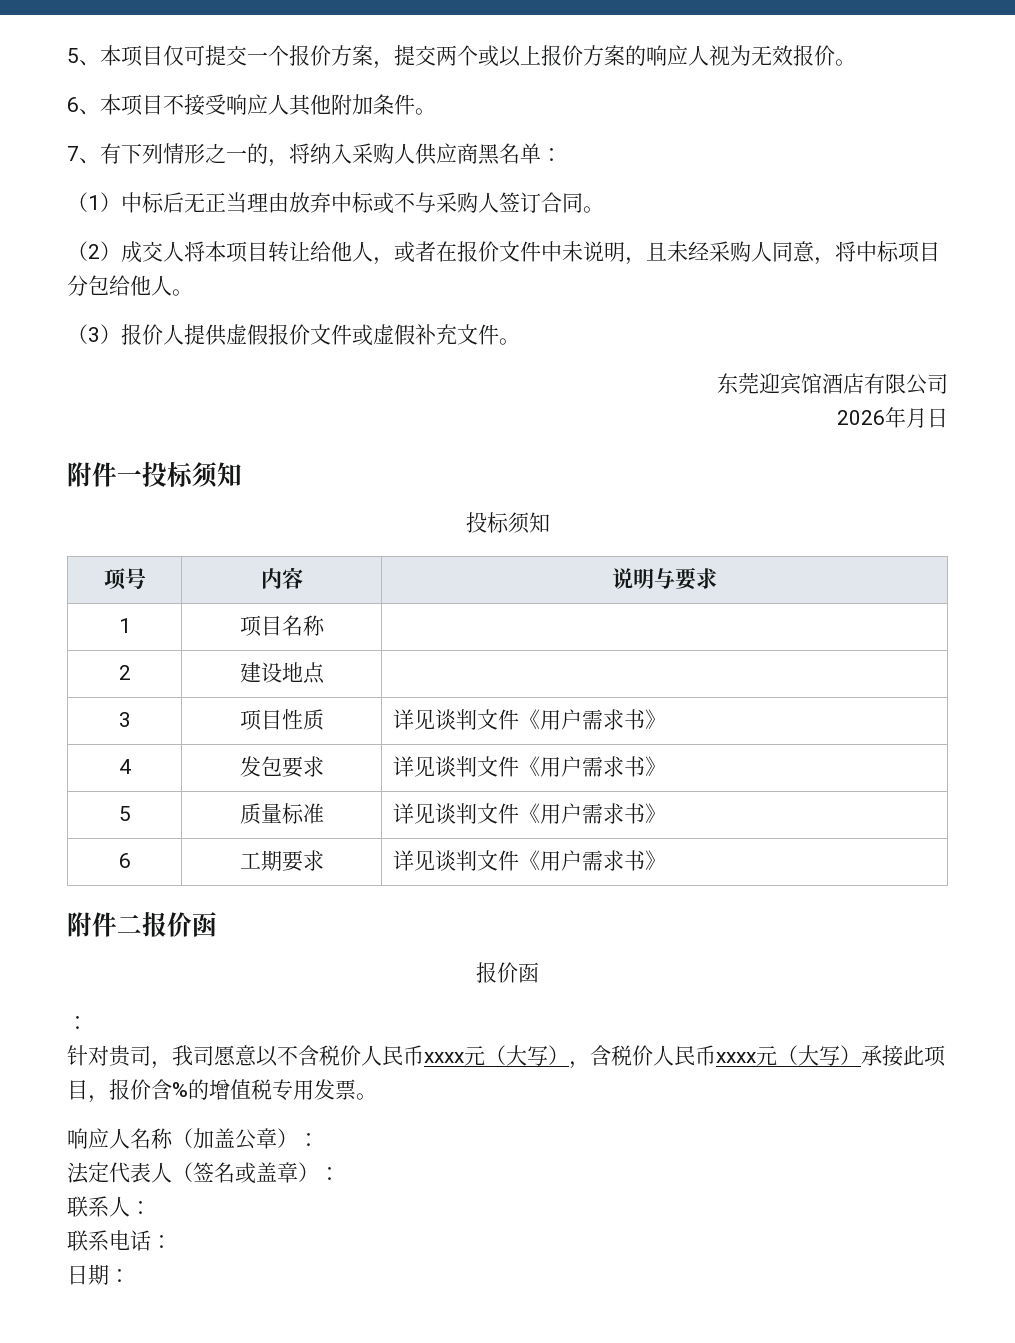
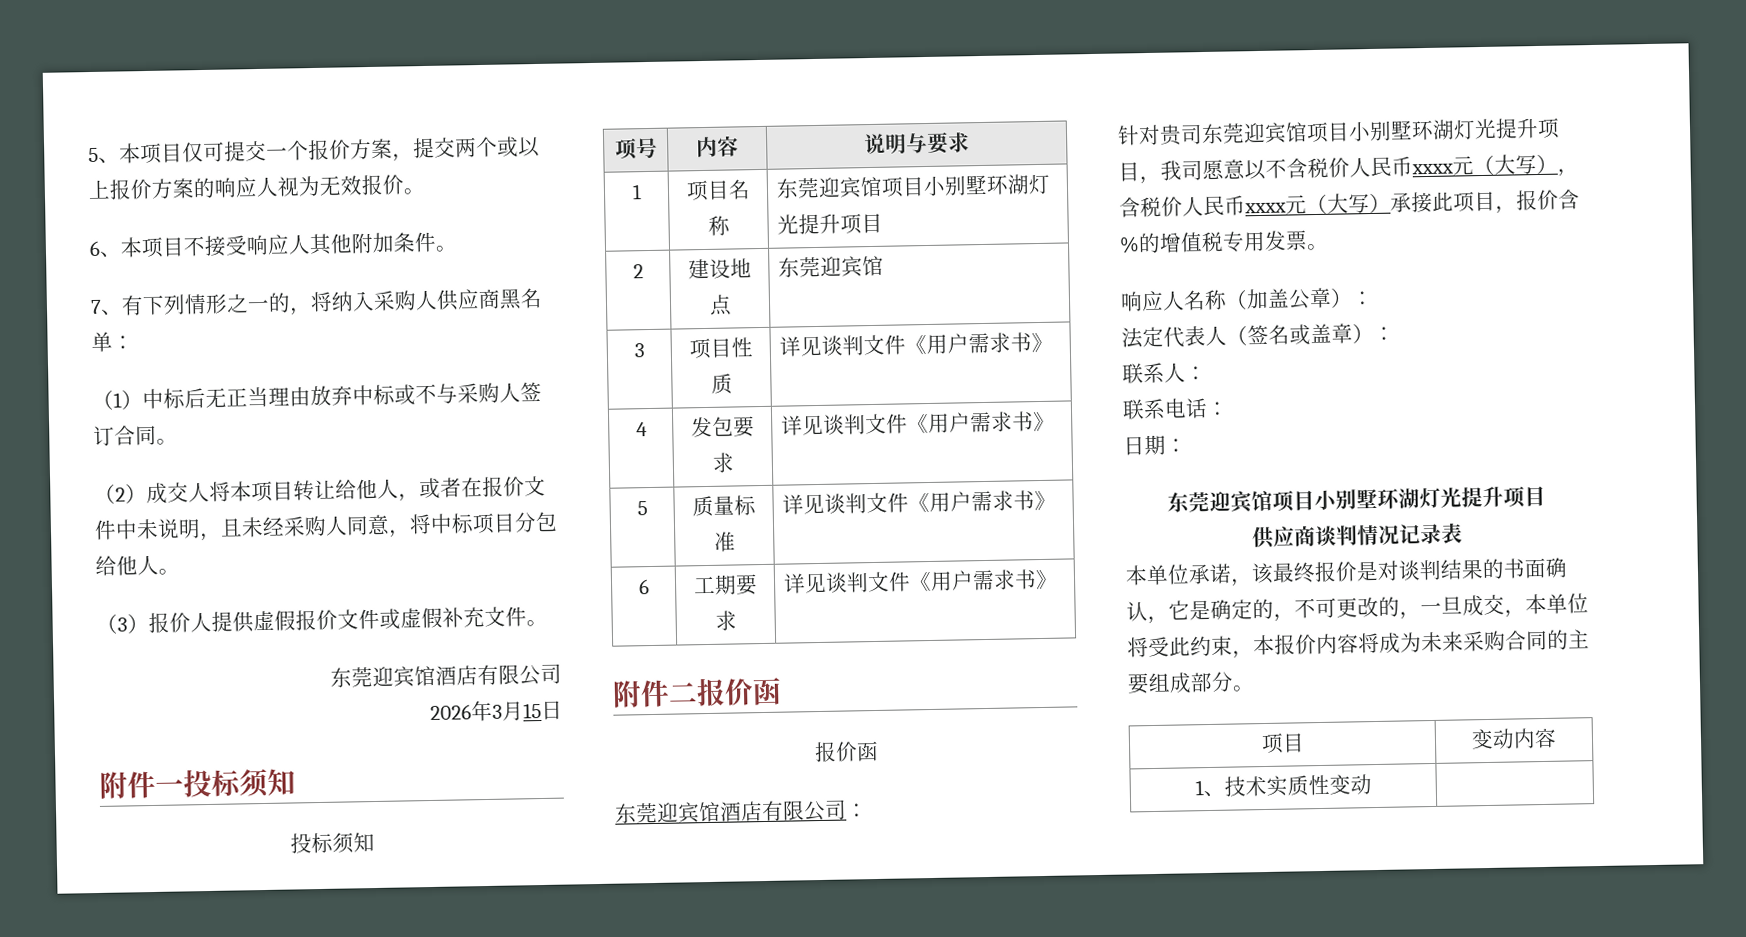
- 2026年月日
+ 2026年3月15日
- 1 | 项目名称 |
+ 1 | 项目名称 | 东莞迎宾馆项目小别墅环湖灯光提升项目
- 2 | 建设地点 |
+ 2 | 建设地点 | 东莞迎宾馆
  附件二报价函
  报价函
- ：
- 针对贵司，我司愿意以不含税价人民币xxxx元（大写），含税价人民币xxxx元（大写）承接此项目，报价含%的增值税专用发票。
+ 东莞迎宾馆酒店有限公司：
+ 针对贵司东莞迎宾馆项目小别墅环湖灯光提升项目，我司愿意以不含税价人民币xxxx元（大写），含税价人民币xxxx元（大写）承接此项目，报价含%的增值税专用发票。
  日期：
+ 东莞迎宾馆项目小别墅环湖灯光提升项目
+ 供应商谈判情况记录表
+ 本单位承诺，该最终报价是对谈判结果的书面确认，它是确定的，不可更改的，一旦成交，本单位将受此约束，本报价内容将成为未来采购合同的主要组成部分。
+ 项目 | 变动内容
+ 1、技术实质性变动 |

